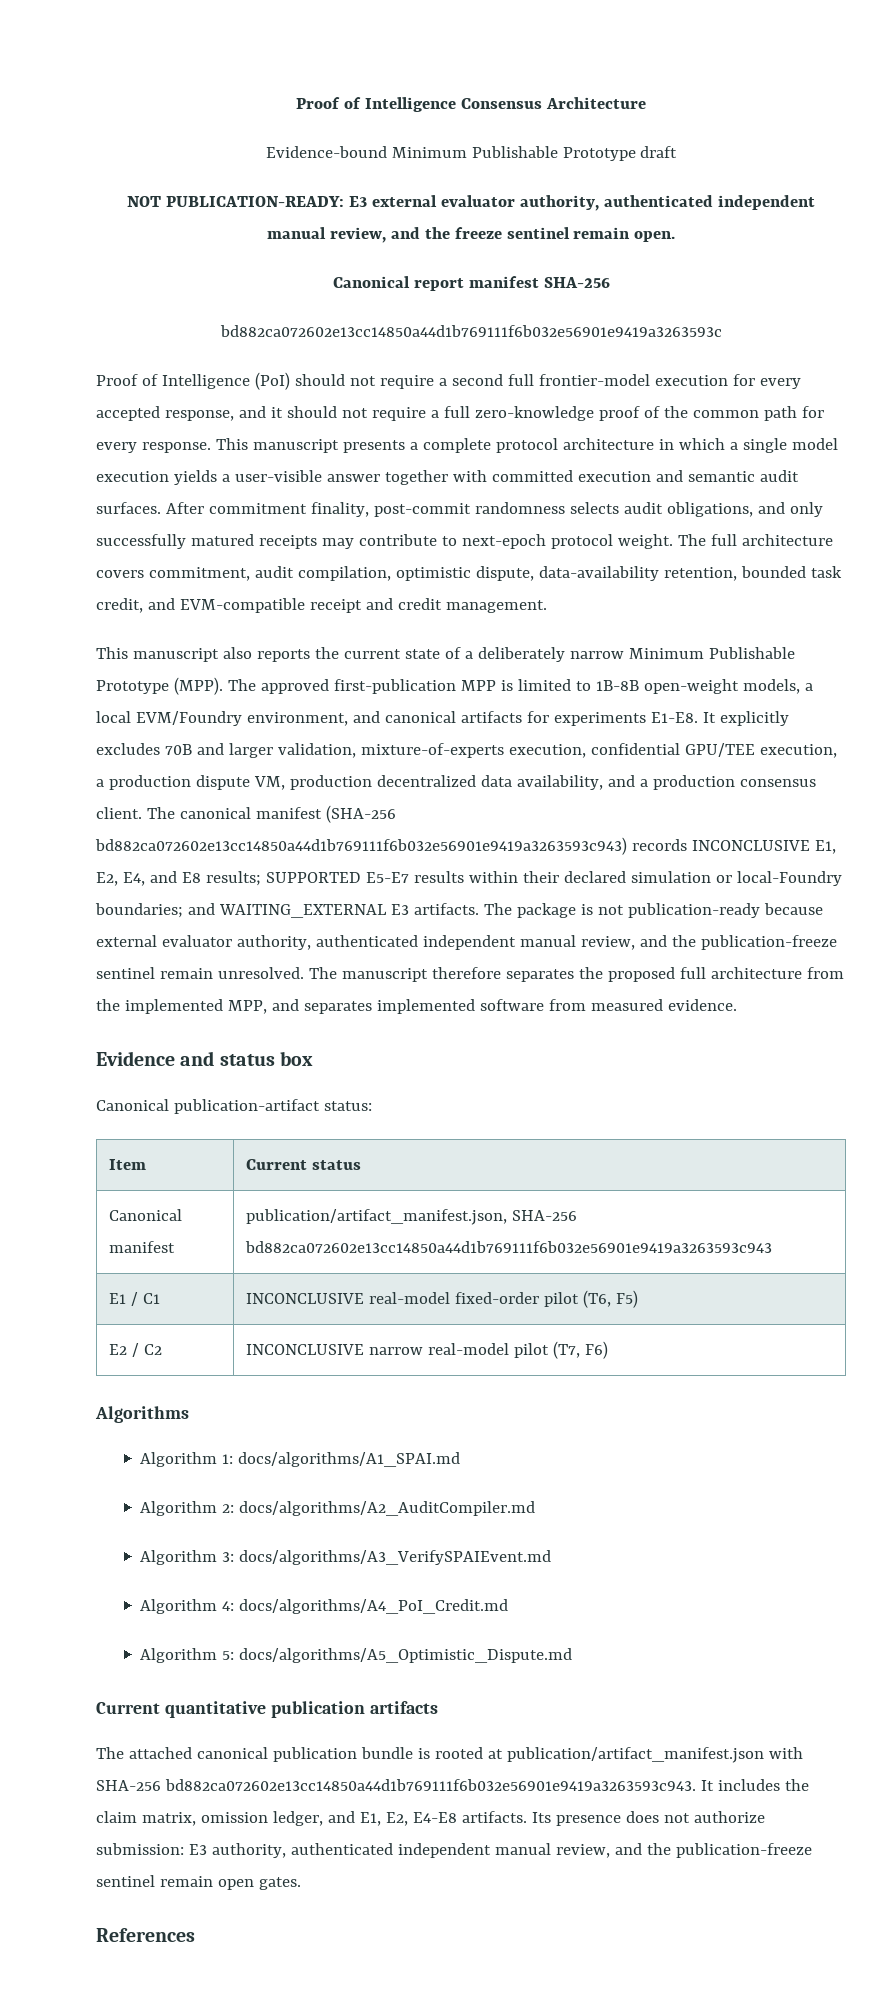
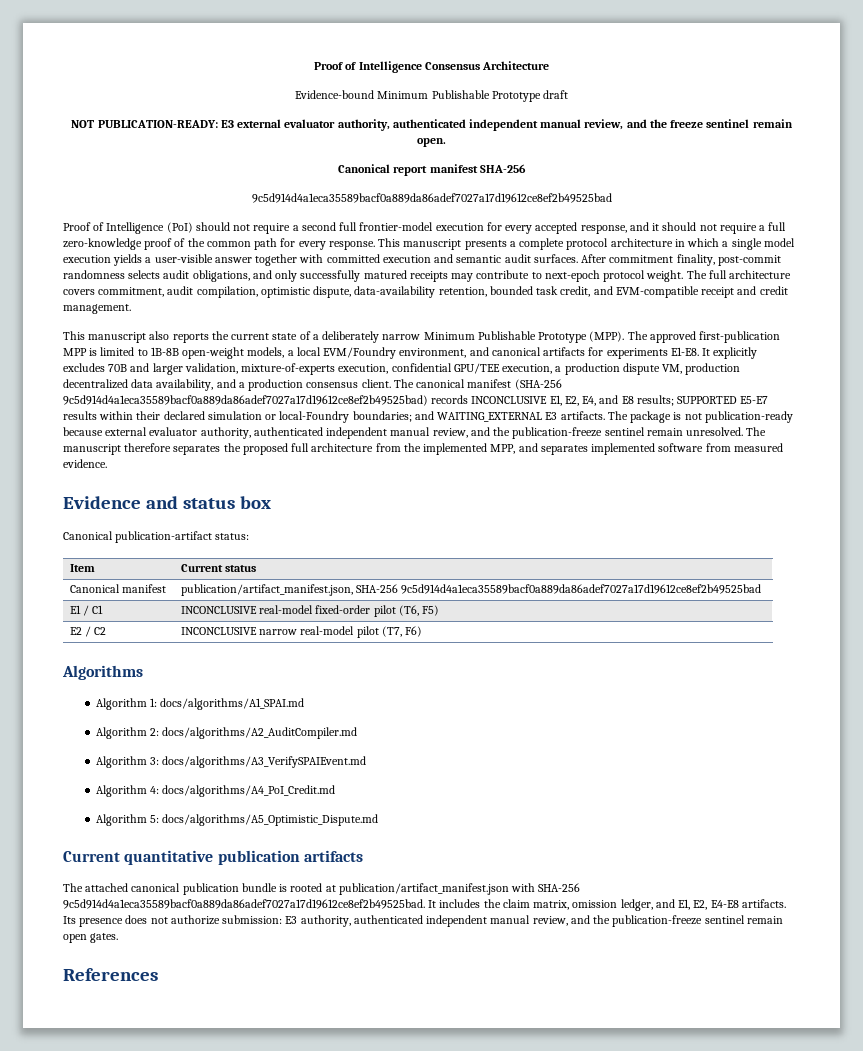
  Canonical report manifest SHA-256
- bd882ca072602e13cc14850a44d1b769111f6b032e56901e9419a3263593c
+ 9c5d914d4a1eca35589bacf0a889da86adef7027a17d19612ce8ef2b49525bad
- The canonical manifest (SHA-256 bd882ca072602e13cc14850a44d1b769111f6b032e56901e9419a3263593c943) records INCONCLUSIVE E1, E2, E4, and E8 results; SUPPORTED E5-E7 results within their declared simulation or local-Foundry boundaries; and WAITING_EXTERNAL E3 artifacts.
+ The canonical manifest (SHA-256 9c5d914d4a1eca35589bacf0a889da86adef7027a17d19612ce8ef2b49525bad) records INCONCLUSIVE E1, E2, E4, and E8 results; SUPPORTED E5-E7 results within their declared simulation or local-Foundry boundaries; and WAITING_EXTERNAL E3 artifacts.
- Canonical manifest | publication/artifact_manifest.json, SHA-256 bd882ca072602e13cc14850a44d1b769111f6b032e56901e9419a3263593c943
+ Canonical manifest | publication/artifact_manifest.json, SHA-256 9c5d914d4a1eca35589bacf0a889da86adef7027a17d19612ce8ef2b49525bad
- The attached canonical publication bundle is rooted at publication/artifact_manifest.json with SHA-256 bd882ca072602e13cc14850a44d1b769111f6b032e56901e9419a3263593c943.
+ The attached canonical publication bundle is rooted at publication/artifact_manifest.json with SHA-256 9c5d914d4a1eca35589bacf0a889da86adef7027a17d19612ce8ef2b49525bad.

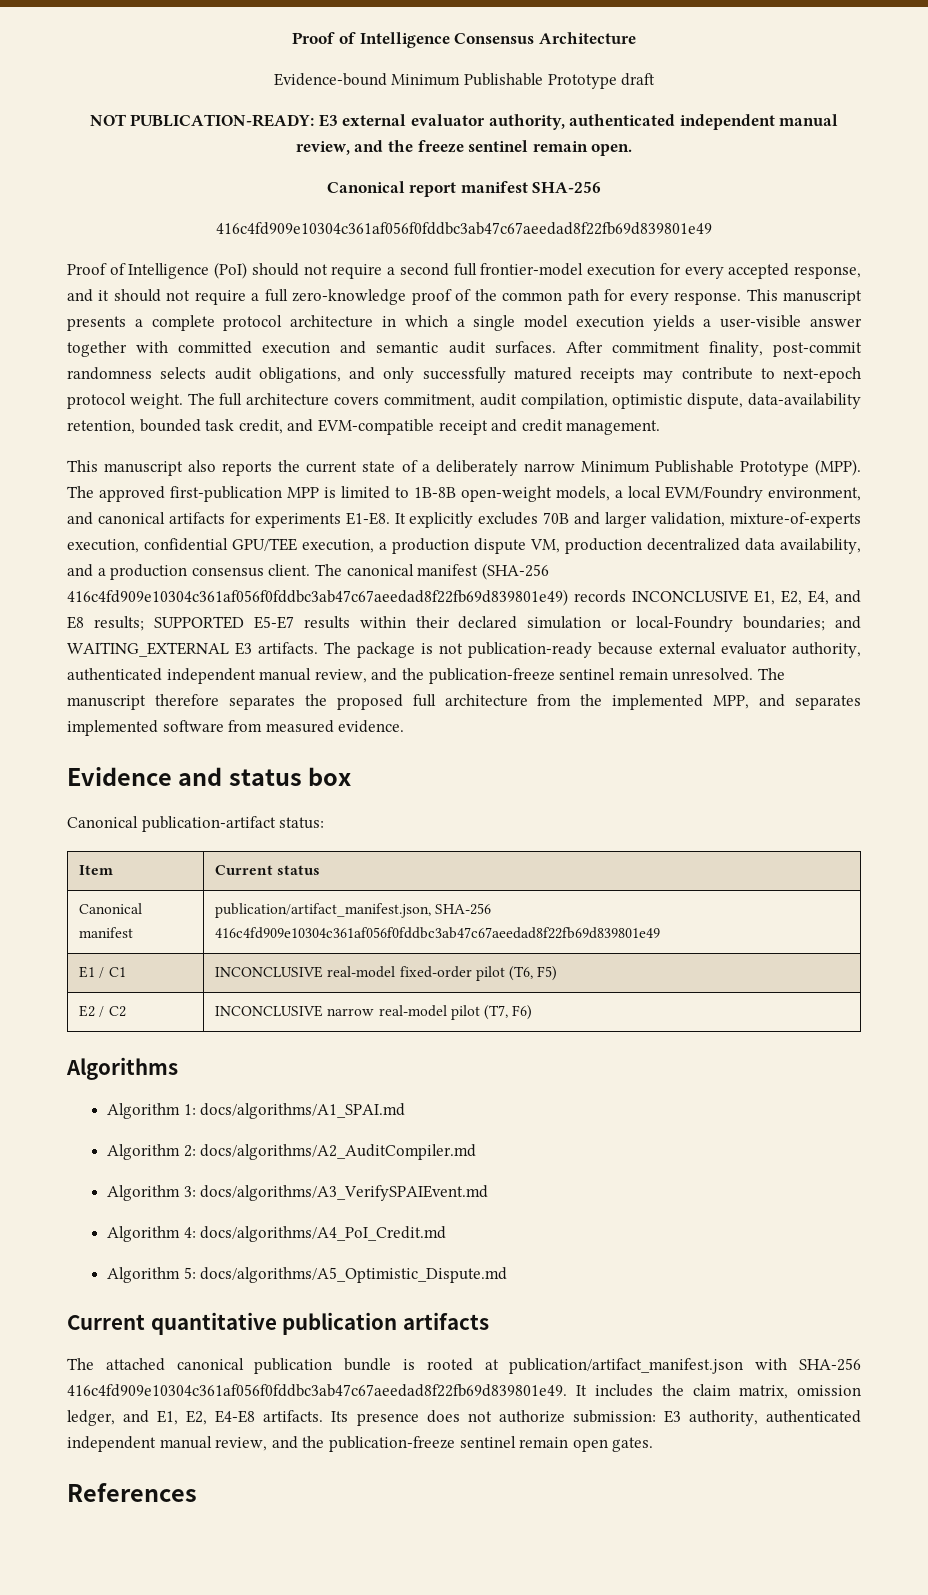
  Canonical report manifest SHA-256
- 9c5d914d4a1eca35589bacf0a889da86adef7027a17d19612ce8ef2b49525bad
+ 416c4fd909e10304c361af056f0fddbc3ab47c67aeedad8f22fb69d839801e49
- The canonical manifest (SHA-256 9c5d914d4a1eca35589bacf0a889da86adef7027a17d19612ce8ef2b49525bad) records INCONCLUSIVE E1, E2, E4, and E8 results; SUPPORTED E5-E7 results within their declared simulation or local-Foundry boundaries; and WAITING_EXTERNAL E3 artifacts.
+ The canonical manifest (SHA-256 416c4fd909e10304c361af056f0fddbc3ab47c67aeedad8f22fb69d839801e49) records INCONCLUSIVE E1, E2, E4, and E8 results; SUPPORTED E5-E7 results within their declared simulation or local-Foundry boundaries; and WAITING_EXTERNAL E3 artifacts.
- Canonical manifest | publication/artifact_manifest.json, SHA-256 9c5d914d4a1eca35589bacf0a889da86adef7027a17d19612ce8ef2b49525bad
+ Canonical manifest | publication/artifact_manifest.json, SHA-256 416c4fd909e10304c361af056f0fddbc3ab47c67aeedad8f22fb69d839801e49
- The attached canonical publication bundle is rooted at publication/artifact_manifest.json with SHA-256 9c5d914d4a1eca35589bacf0a889da86adef7027a17d19612ce8ef2b49525bad.
+ The attached canonical publication bundle is rooted at publication/artifact_manifest.json with SHA-256 416c4fd909e10304c361af056f0fddbc3ab47c67aeedad8f22fb69d839801e49.

